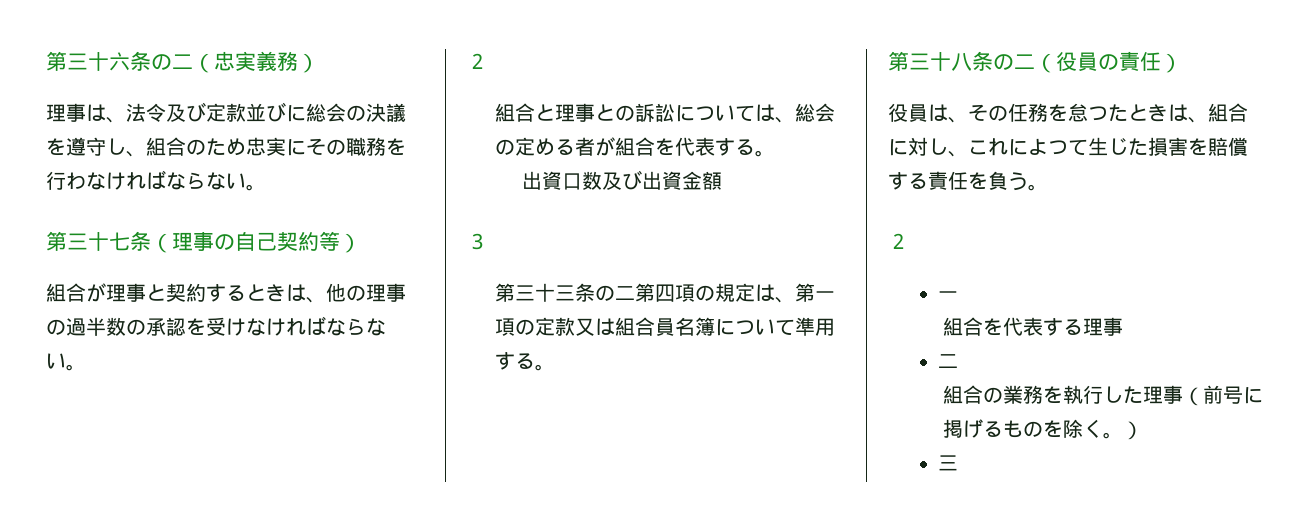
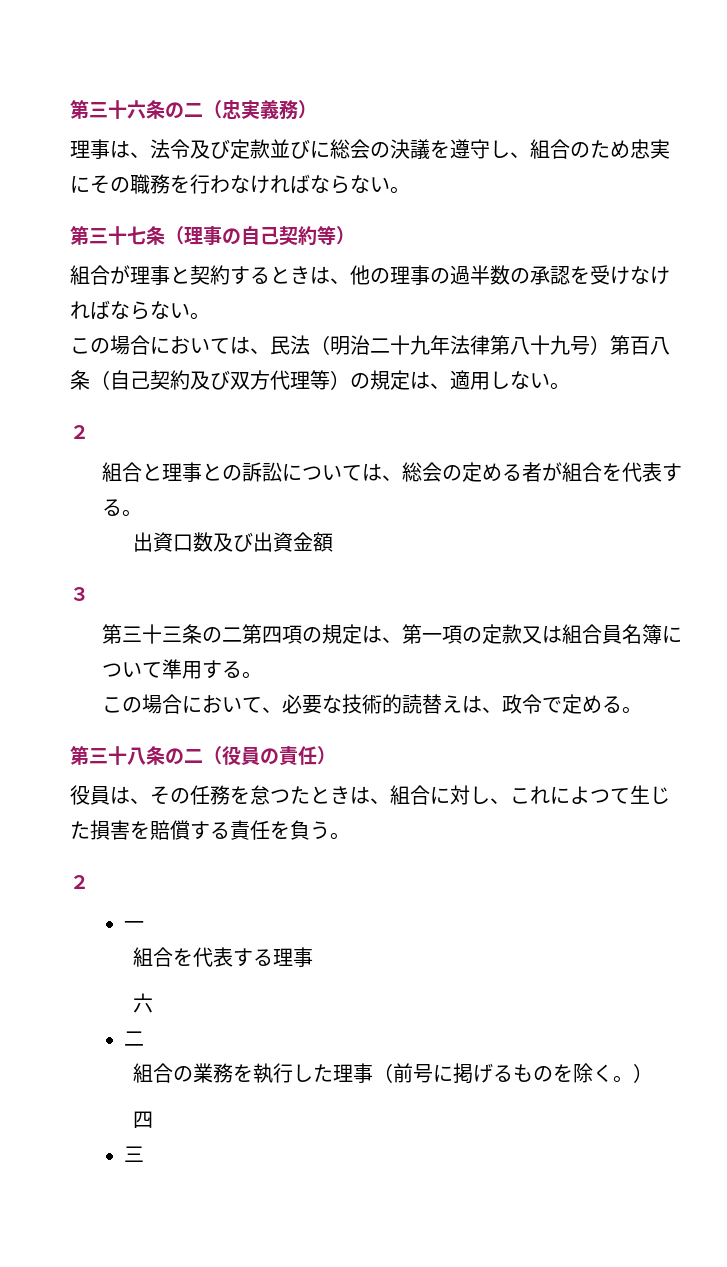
+ この場合においては、民法（明治二十九年法律第八十九号）第百八条（自己契約及び双方代理等）の規定は、適用しない。
+ この場合において、必要な技術的読替えは、政令で定める。
  組合を代表する理事
+ 六
  組合の業務を執行した理事（前号に掲げるものを除く。）
+ 四

